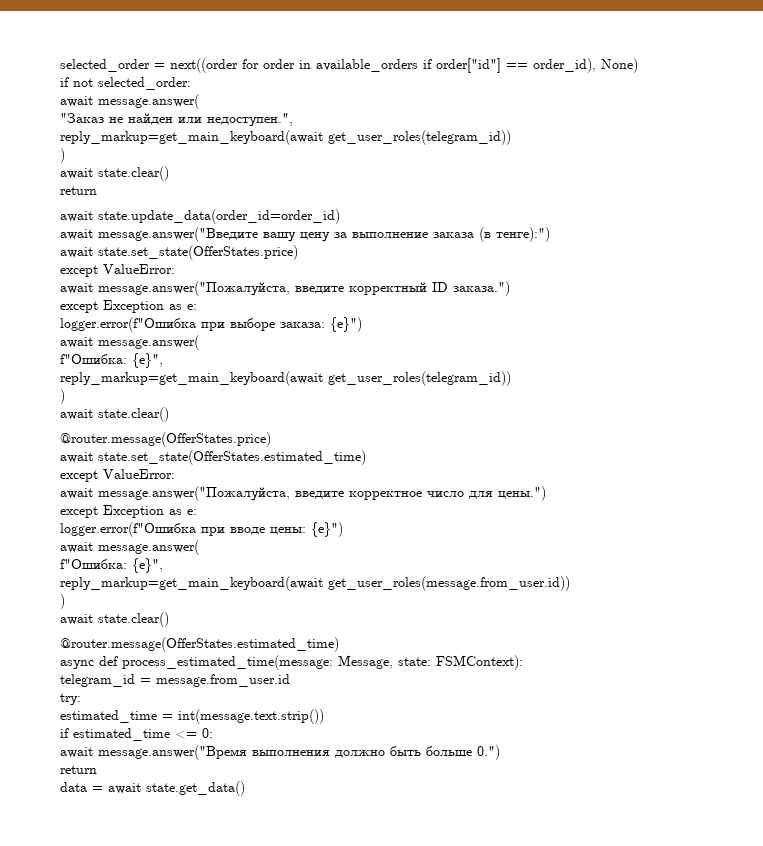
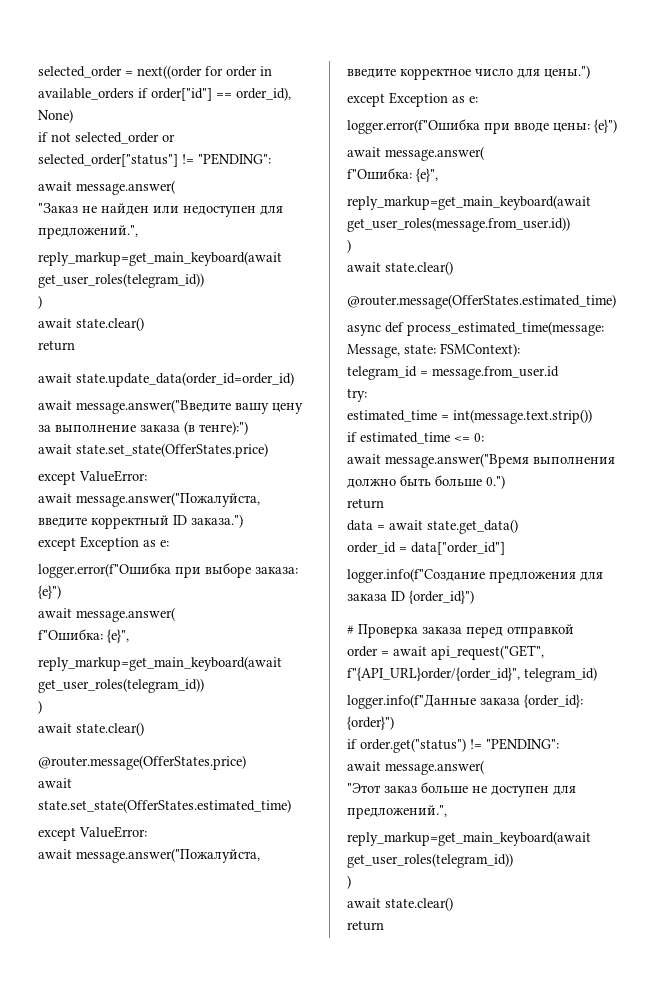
- if not selected_order:
+ if not selected_order or selected_order["status"] != "PENDING":
- "Заказ не найден или недоступен.",
+ "Заказ не найден или недоступен для предложений.",
+ order_id = data["order_id"]
+ logger.info(f"Создание предложения для заказа ID {order_id}")
+ # Проверка заказа перед отправкой
+ order = await api_request("GET", f"{API_URL}order/{order_id}", telegram_id)
+ logger.info(f"Данные заказа {order_id}: {order}")
+ if order.get("status") != "PENDING":
+ await message.answer(
+ "Этот заказ больше не доступен для предложений.",
+ reply_markup=get_main_keyboard(await get_user_roles(telegram_id))
+ )
+ await state.clear()
+ return

